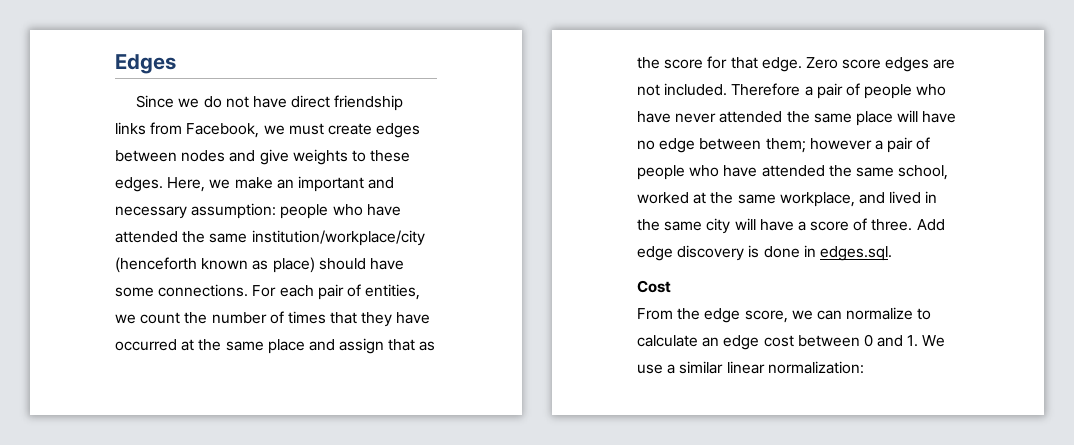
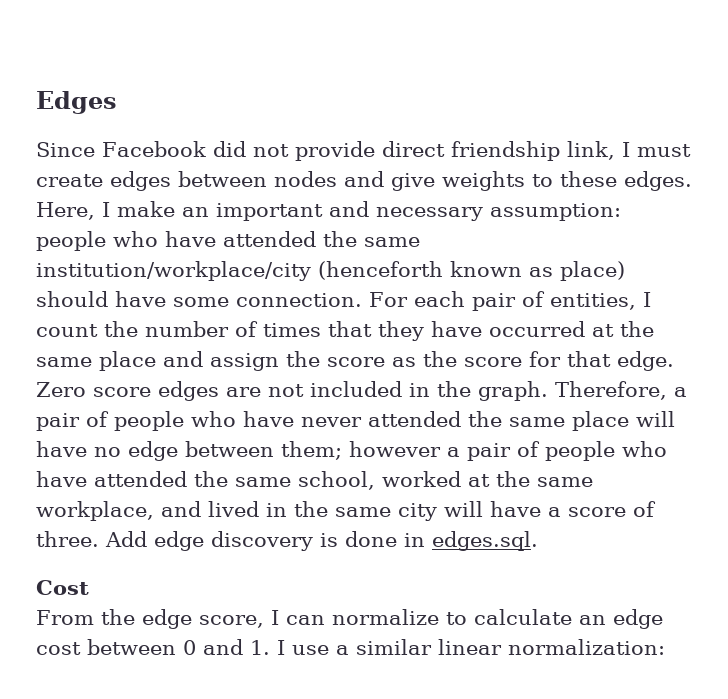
- Since we do not have direct friendship links from Facebook, we must create edges between nodes and give weights to these edges.
+ Since Facebook did not provide direct friendship link, I must create edges between nodes and give weights to these edges.
- Here, we make an important and necessary assumption: people who have attended the same institution/workplace/city (henceforth known as place) should have some connections.
+ Here, I make an important and necessary assumption: people who have attended the same institution/workplace/city (henceforth known as place) should have some connection.
- For each pair of entities, we count the number of times that they have occurred at the same place and assign that as the score for that edge.
+ For each pair of entities, I count the number of times that they have occurred at the same place and assign the score as the score for that edge.
- Zero score edges are not included. Therefore a pair of people who have never attended the same place will have no edge between them; however a pair of people who have attended the same school, worked at the same workplace, and lived in the same city will have a score of three.
+ Zero score edges are not included in the graph. Therefore, a pair of people who have never attended the same place will have no edge between them; however a pair of people who have attended the same school, worked at the same workplace, and lived in the same city will have a score of three.
- From the edge score, we can normalize to calculate an edge cost between 0 and 1. We use a similar linear normalization:
+ From the edge score, I can normalize to calculate an edge cost between 0 and 1. I use a similar linear normalization:

